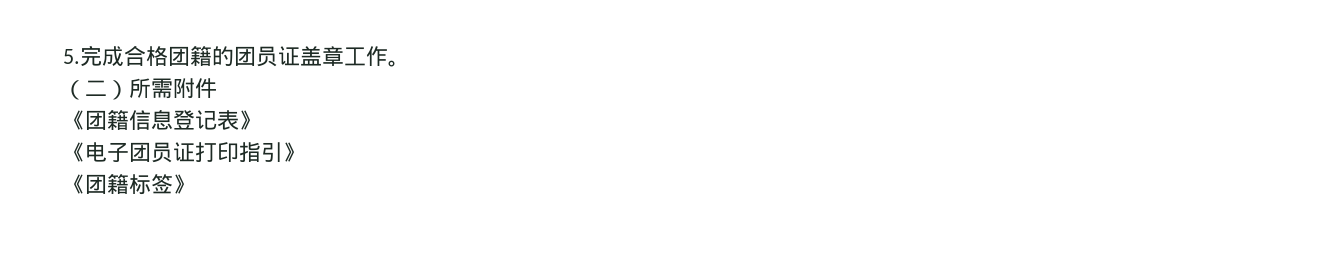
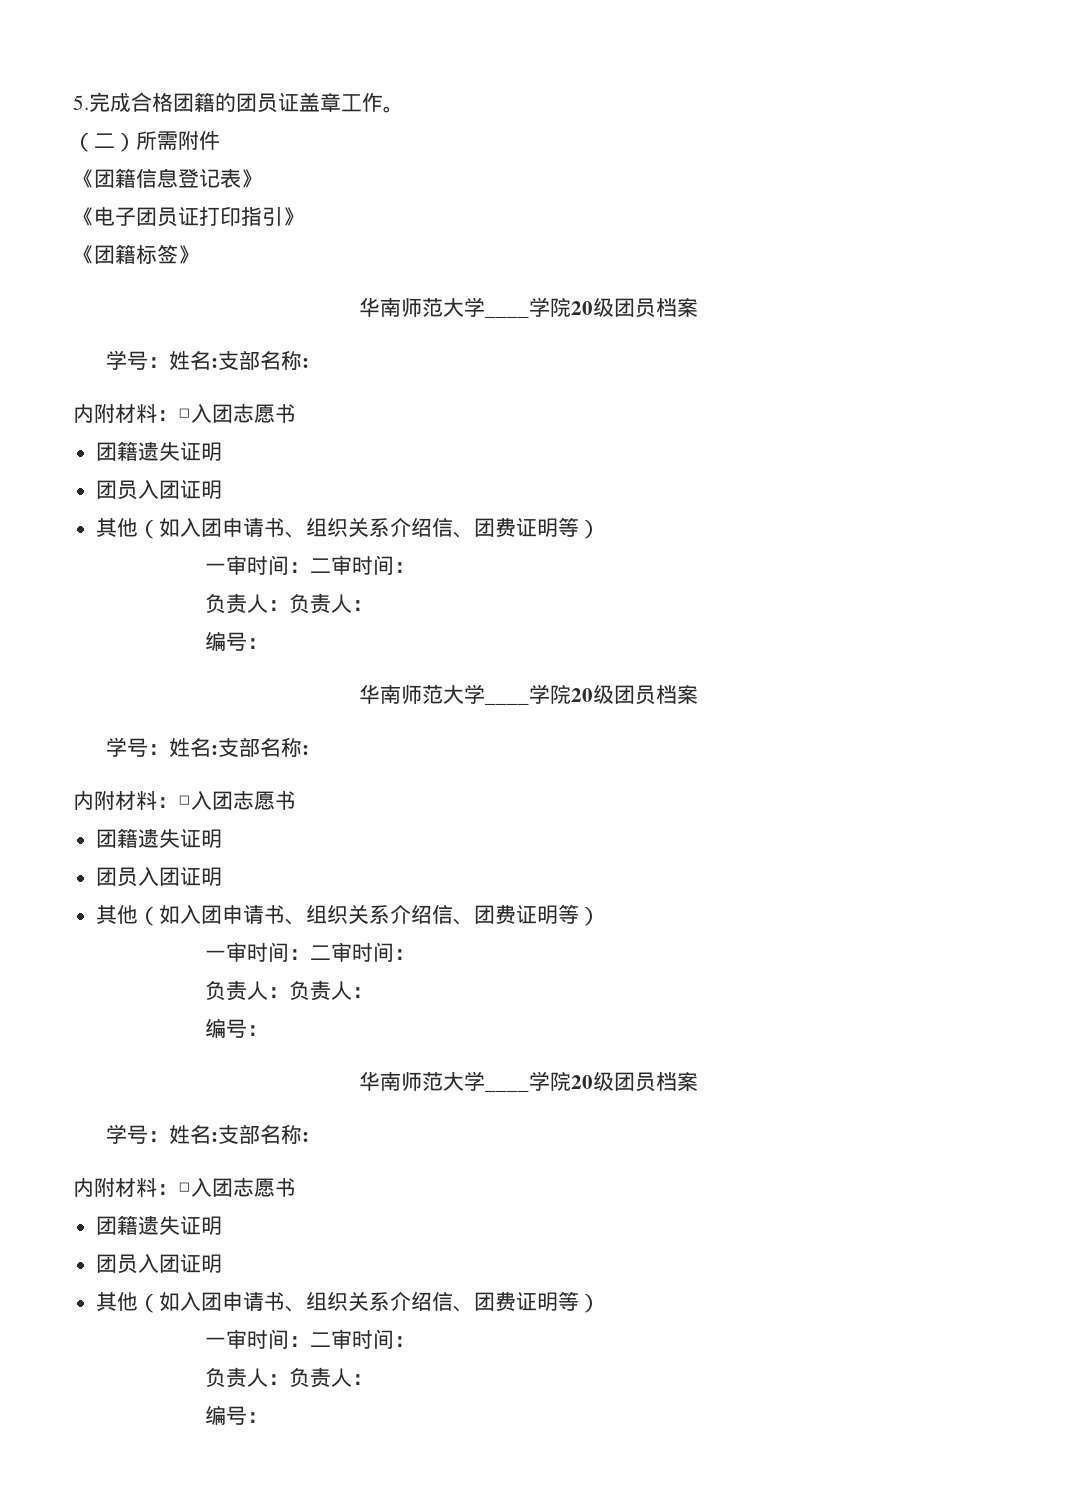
  《团籍标签》
+ 华南师范大学____学院20级团员档案
+ 学号：姓名:支部名称:
+ 内附材料：□入团志愿书
+ 团籍遗失证明
+ 团员入团证明
+ 其他（如入团申请书、组织关系介绍信、团费证明等）
+ 一审时间：二审时间：
+ 负责人：负责人：
+ 编号：
+ 华南师范大学____学院20级团员档案
+ 学号：姓名:支部名称:
+ 内附材料：□入团志愿书
+ 团籍遗失证明
+ 团员入团证明
+ 其他（如入团申请书、组织关系介绍信、团费证明等）
+ 一审时间：二审时间：
+ 负责人：负责人：
+ 编号：
+ 华南师范大学____学院20级团员档案
+ 学号：姓名:支部名称:
+ 内附材料：□入团志愿书
+ 团籍遗失证明
+ 团员入团证明
+ 其他（如入团申请书、组织关系介绍信、团费证明等）
+ 一审时间：二审时间：
+ 负责人：负责人：
+ 编号：

